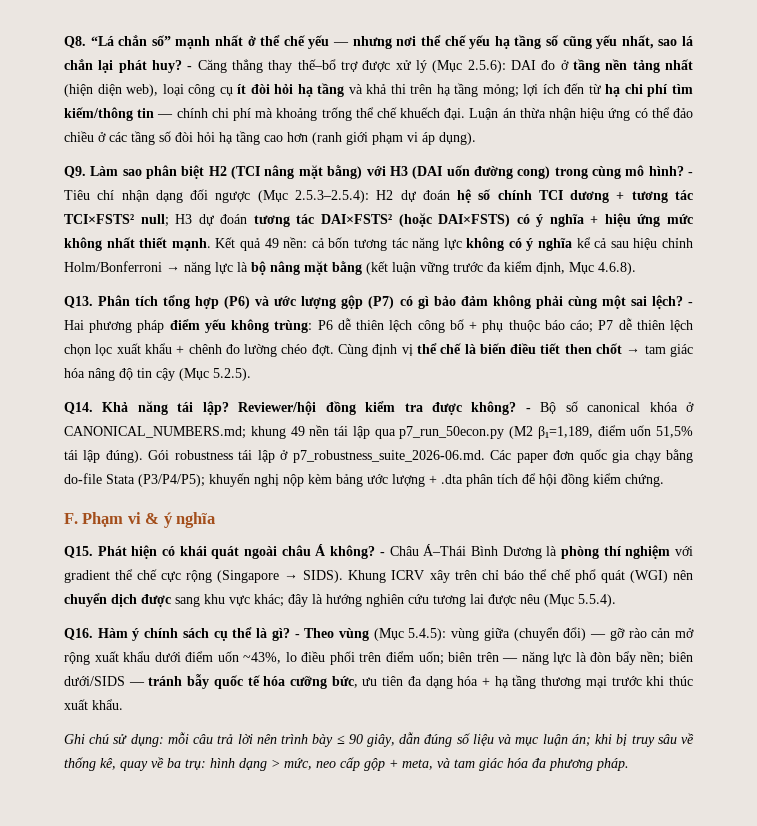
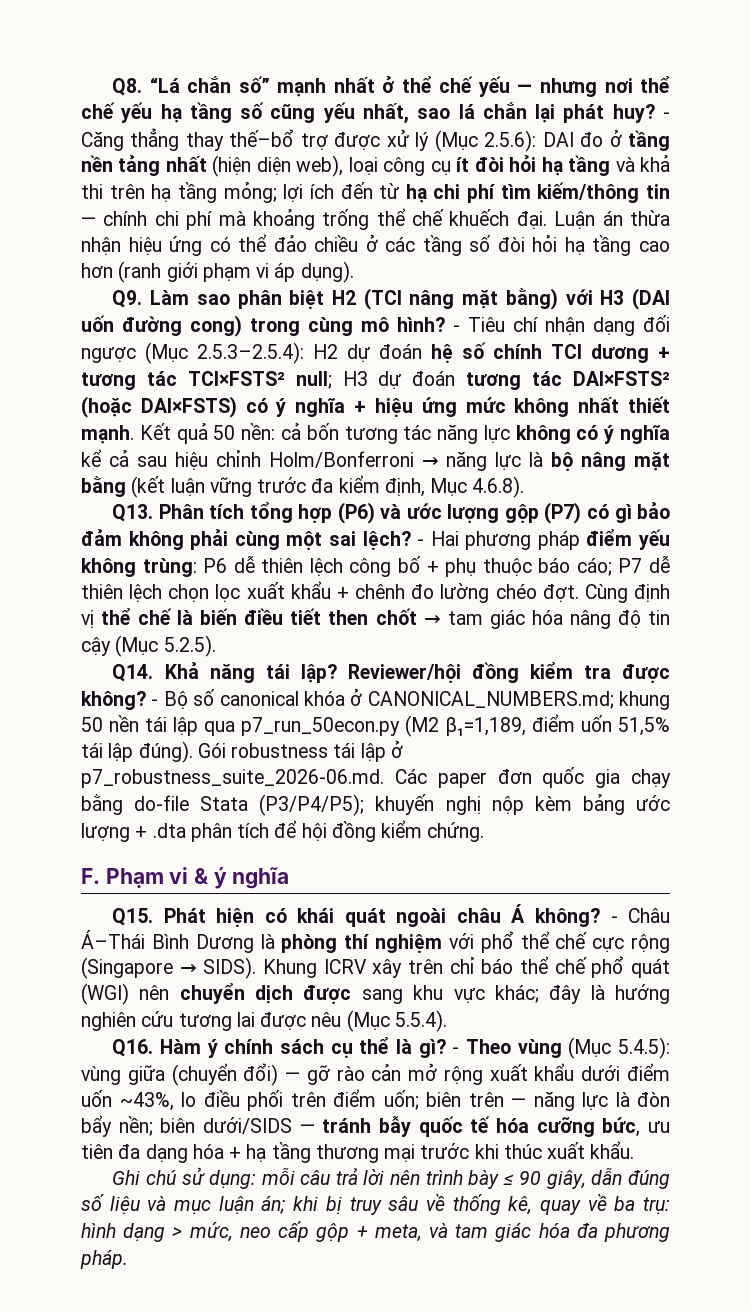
- Kết quả 49 nền: cả bốn tương tác năng lực không có ý nghĩa kể cả sau hiệu chỉnh Holm/Bonferroni → năng lực là bộ nâng mặt bằng (kết luận vững trước đa kiểm định, Mục 4.6.8).
+ Kết quả 50 nền: cả bốn tương tác năng lực không có ý nghĩa kể cả sau hiệu chỉnh Holm/Bonferroni → năng lực là bộ nâng mặt bằng (kết luận vững trước đa kiểm định, Mục 4.6.8).
- - Bộ số canonical khóa ở CANONICAL_NUMBERS.md; khung 49 nền tái lập qua p7_run_50econ.py (M2 β₁=1,189, điểm uốn 51,5% tái lập đúng).
+ - Bộ số canonical khóa ở CANONICAL_NUMBERS.md; khung 50 nền tái lập qua p7_run_50econ.py (M2 β₁=1,189, điểm uốn 51,5% tái lập đúng).
- - Châu Á–Thái Bình Dương là phòng thí nghiệm với gradient thể chế cực rộng (Singapore → SIDS).
+ - Châu Á–Thái Bình Dương là phòng thí nghiệm với phổ thể chế cực rộng (Singapore → SIDS).

